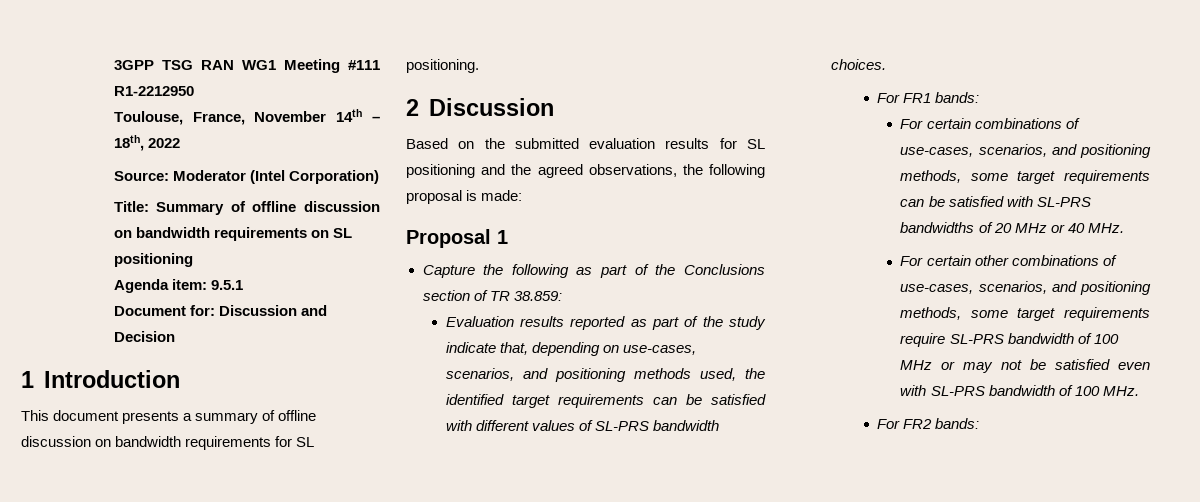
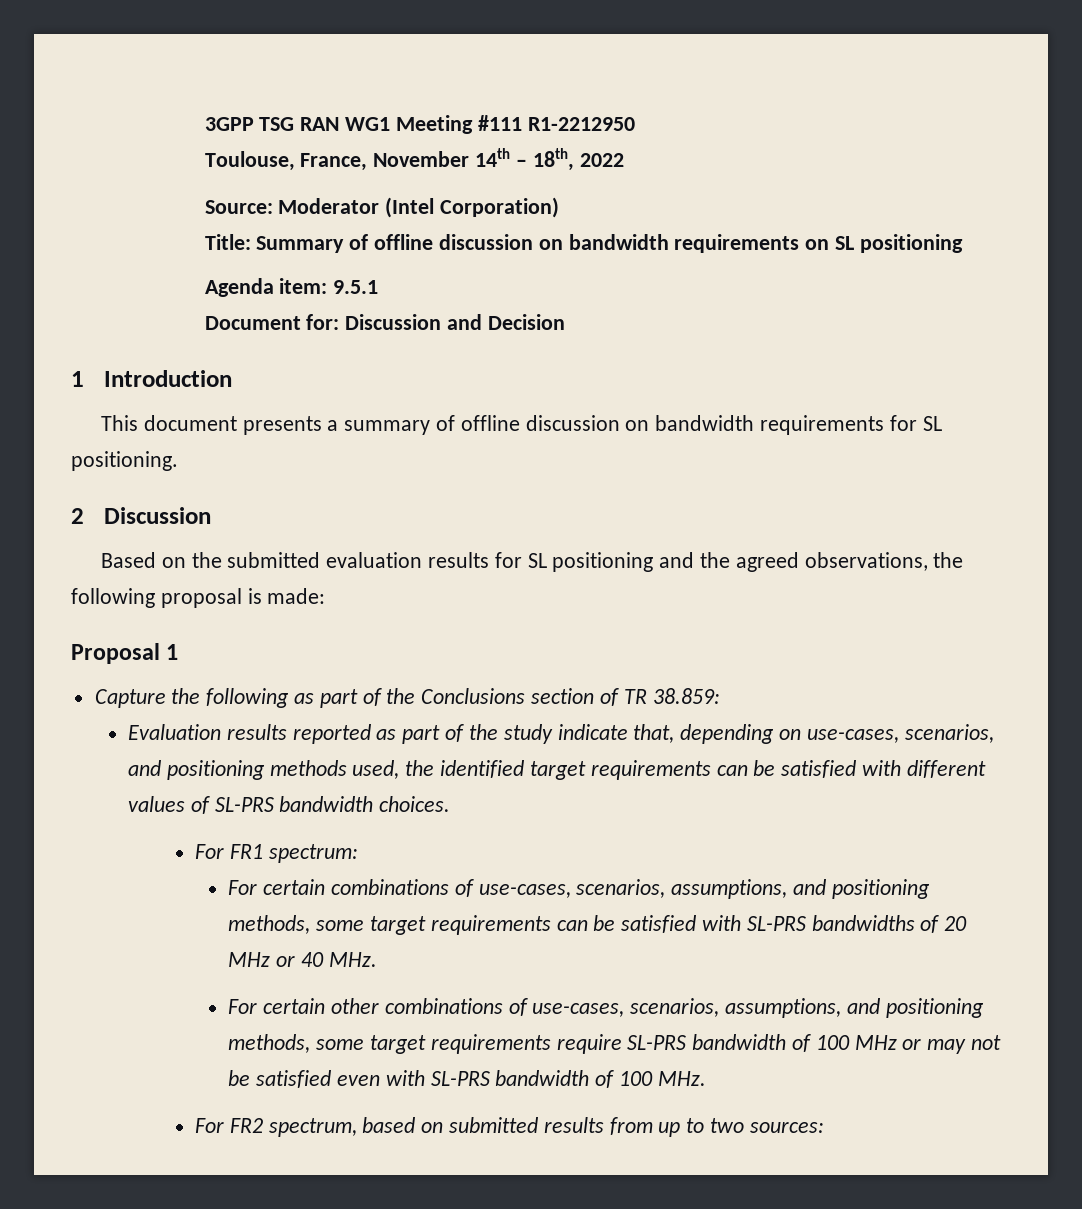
- For FR1 bands:
+ For FR1 spectrum:
- For certain combinations of use-cases, scenarios, and positioning methods, some target requirements can be satisfied with SL-PRS bandwidths of 20 MHz or 40 MHz.
+ For certain combinations of use-cases, scenarios, assumptions, and positioning methods, some target requirements can be satisfied with SL-PRS bandwidths of 20 MHz or 40 MHz.
- For certain other combinations of use-cases, scenarios, and positioning methods, some target requirements require SL-PRS bandwidth of 100 MHz or may not be satisfied even with SL-PRS bandwidth of 100 MHz.
+ For certain other combinations of use-cases, scenarios, assumptions, and positioning methods, some target requirements require SL-PRS bandwidth of 100 MHz or may not be satisfied even with SL-PRS bandwidth of 100 MHz.
- For FR2 bands:
+ For FR2 spectrum, based on submitted results from up to two sources:

